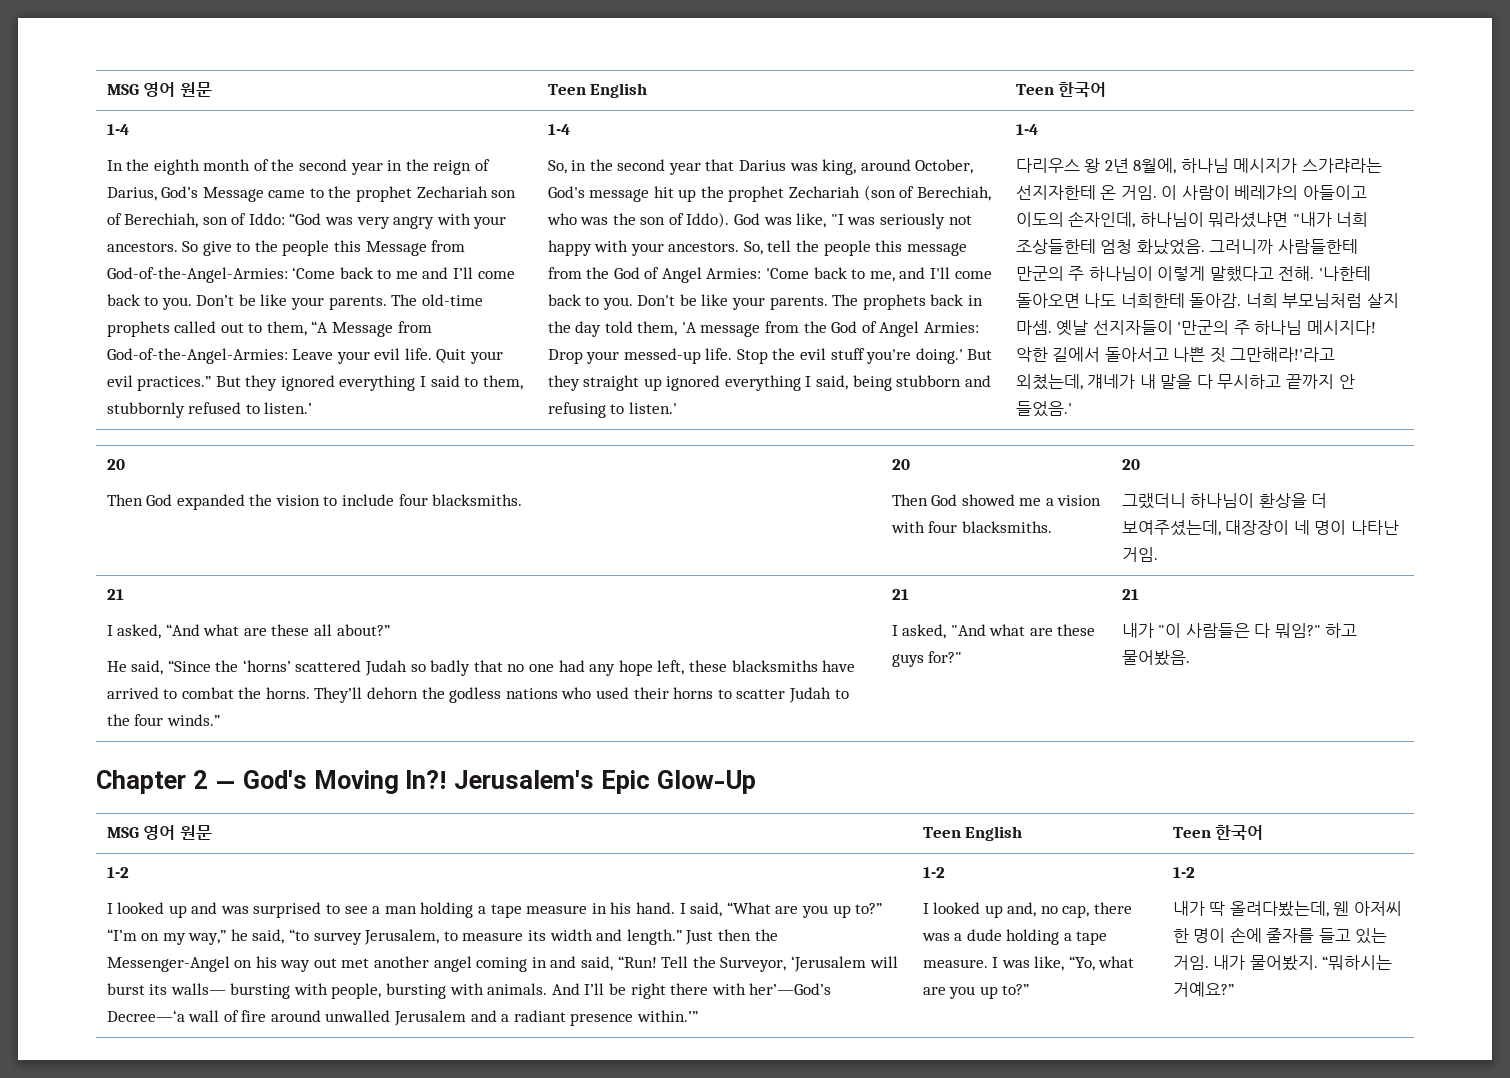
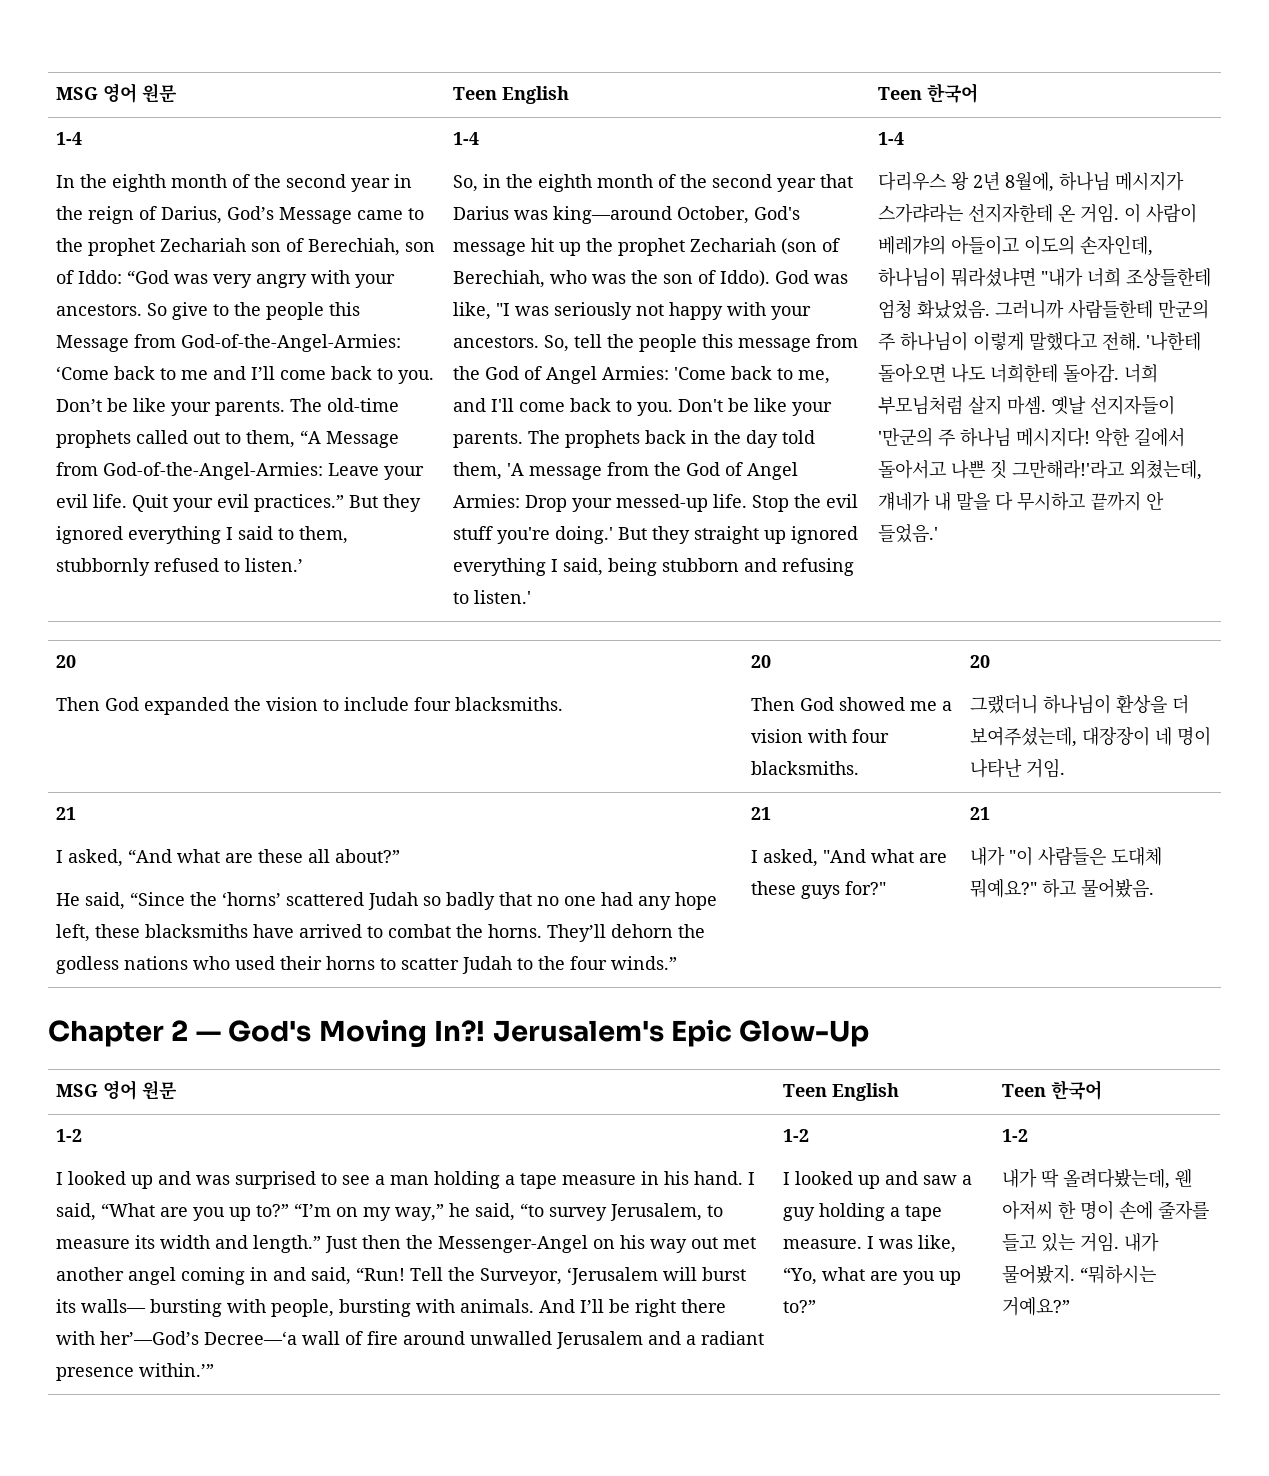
- So, in the second year that Darius was king, around October, God's message hit up the prophet Zechariah (son of Berechiah, who was the son of Iddo).
+ So, in the eighth month of the second year that Darius was king—around October, God's message hit up the prophet Zechariah (son of Berechiah, who was the son of Iddo).
- 내가 "이 사람들은 다 뭐임?"
+ 내가 "이 사람들은 도대체 뭐예요?"
- I looked up and, no cap, there was a dude holding a tape measure.
+ I looked up and saw a guy holding a tape measure.

